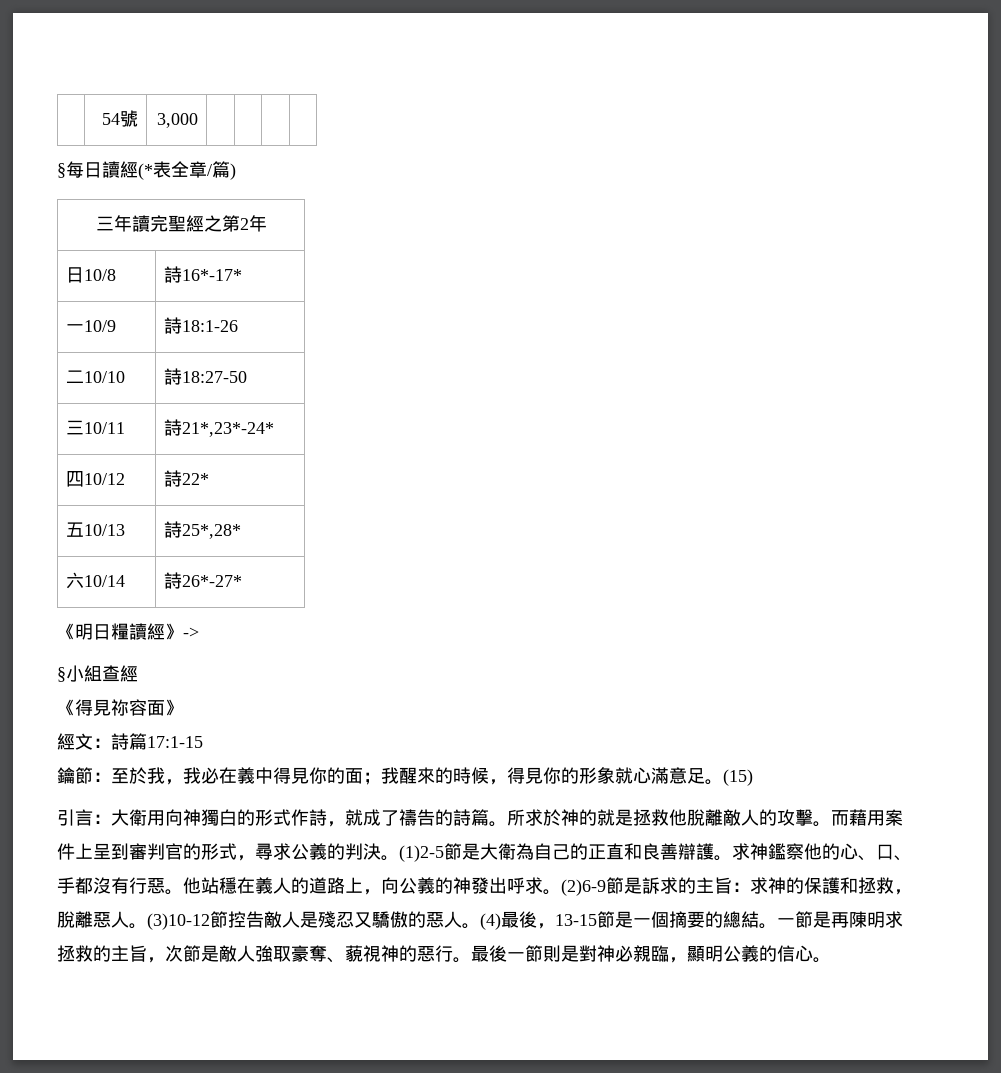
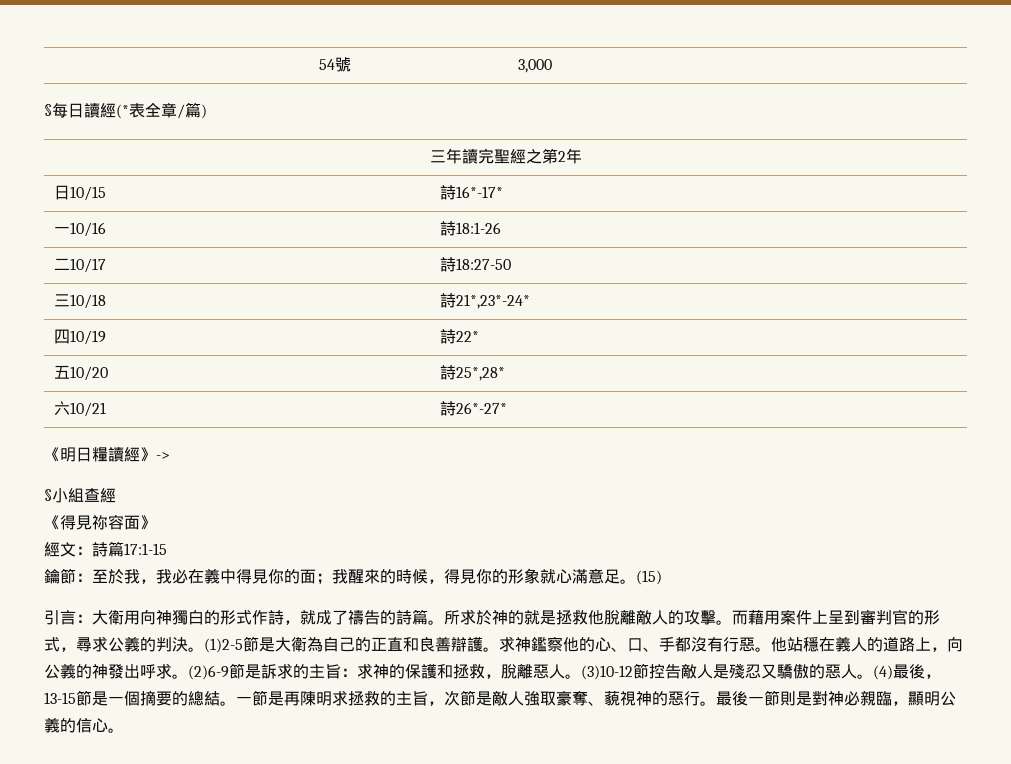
- 日10/8 | 詩16*-17*
+ 日10/15 | 詩16*-17*
- 一10/9 | 詩18:1-26
+ 一10/16 | 詩18:1-26
- 二10/10 | 詩18:27-50
+ 二10/17 | 詩18:27-50
- 三10/11 | 詩21*,23*-24*
+ 三10/18 | 詩21*,23*-24*
- 四10/12 | 詩22*
+ 四10/19 | 詩22*
- 五10/13 | 詩25*,28*
+ 五10/20 | 詩25*,28*
- 六10/14 | 詩26*-27*
+ 六10/21 | 詩26*-27*

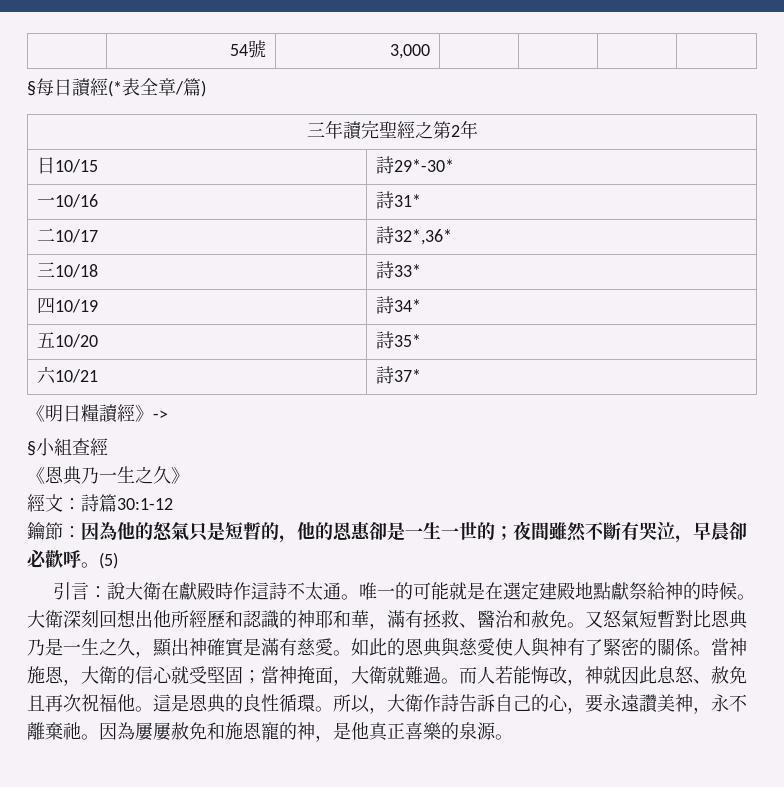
- 日10/15 | 詩16*-17*
+ 日10/15 | 詩29*-30*
- 一10/16 | 詩18:1-26
+ 一10/16 | 詩31*
- 二10/17 | 詩18:27-50
+ 二10/17 | 詩32*,36*
- 三10/18 | 詩21*,23*-24*
+ 三10/18 | 詩33*
- 四10/19 | 詩22*
+ 四10/19 | 詩34*
- 五10/20 | 詩25*,28*
+ 五10/20 | 詩35*
- 六10/21 | 詩26*-27*
+ 六10/21 | 詩37*
- 《得見祢容面》
+ 《恩典乃一生之久》
- 經文：詩篇17:1-15
+ 經文：詩篇30:1-12
- 鑰節：至於我，我必在義中得見你的面；我醒來的時候，得見你的形象就心滿意足。(15)
- 引言：大衛用向神獨白的形式作詩，就成了禱告的詩篇。所求於神的就是拯救他脫離敵人的攻擊。而藉用案件上呈到審判官的形式，尋求公義的判決。(1)2-5節是大衛為自己的正直和良善辯護。求神鑑察他的心、口、手都沒有行惡。他站穩在義人的道路上，向公義的神發出呼求。(2)6-9節是訴求的主旨：求神的保護和拯救，脫離惡人。(3)10-12節控告敵人是殘忍又驕傲的惡人。(4)最後，13-15節是一個摘要的總結。一節是再陳明求拯救的主旨，次節是敵人強取豪奪、藐視神的惡行。最後一節則是對神必親臨，顯明公義的信心。
+ 鑰節：因為他的怒氣只是短暫的，他的恩惠卻是一生一世的；夜間雖然不斷有哭泣，早晨卻必歡呼。(5)
+ 引言：說大衛在獻殿時作這詩不太通。唯一的可能就是在選定建殿地點獻祭給神的時候。大衛深刻回想出他所經歷和認識的神耶和華，滿有拯救、醫治和赦免。又怒氣短暫對比恩典乃是一生之久，顯出神確實是滿有慈愛。如此的恩典與慈愛使人與神有了緊密的關係。當神施恩，大衛的信心就受堅固；當神掩面，大衛就難過。而人若能悔改，神就因此息怒、赦免且再次祝福他。這是恩典的良性循環。所以，大衛作詩告訴自己的心，要永遠讚美神，永不離棄祂。因為屢屢赦免和施恩寵的神，是他真正喜樂的泉源。

